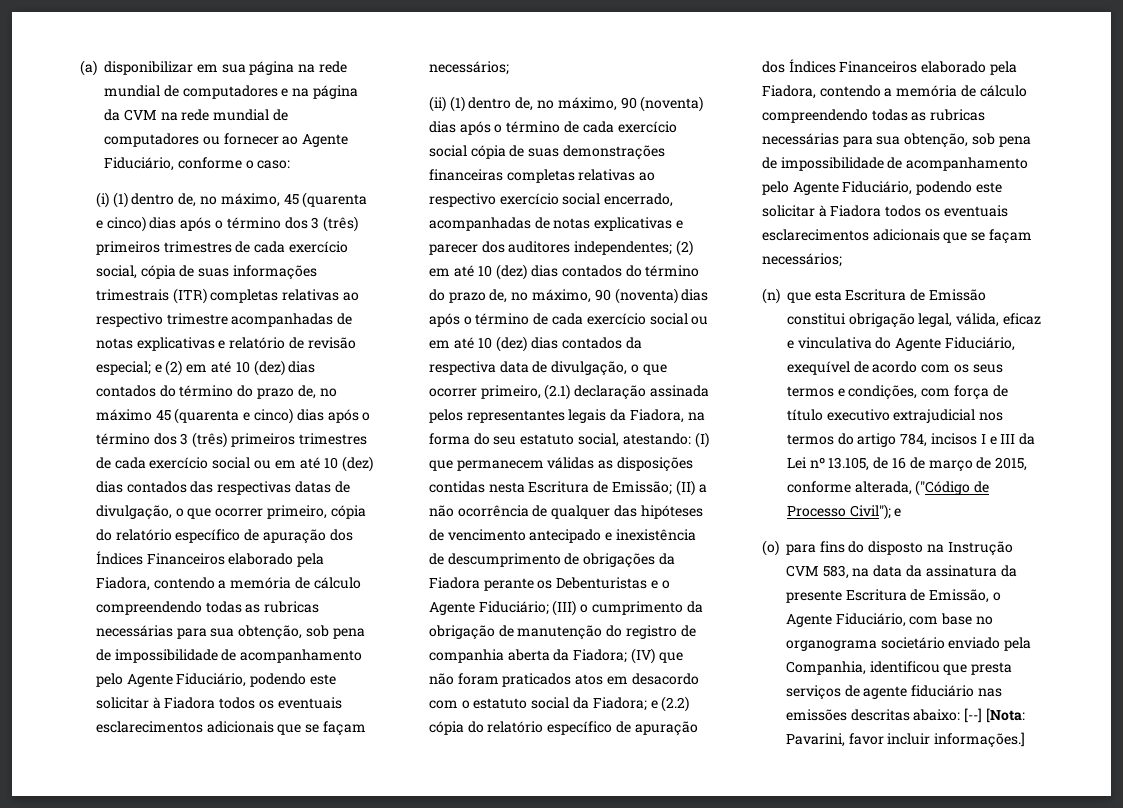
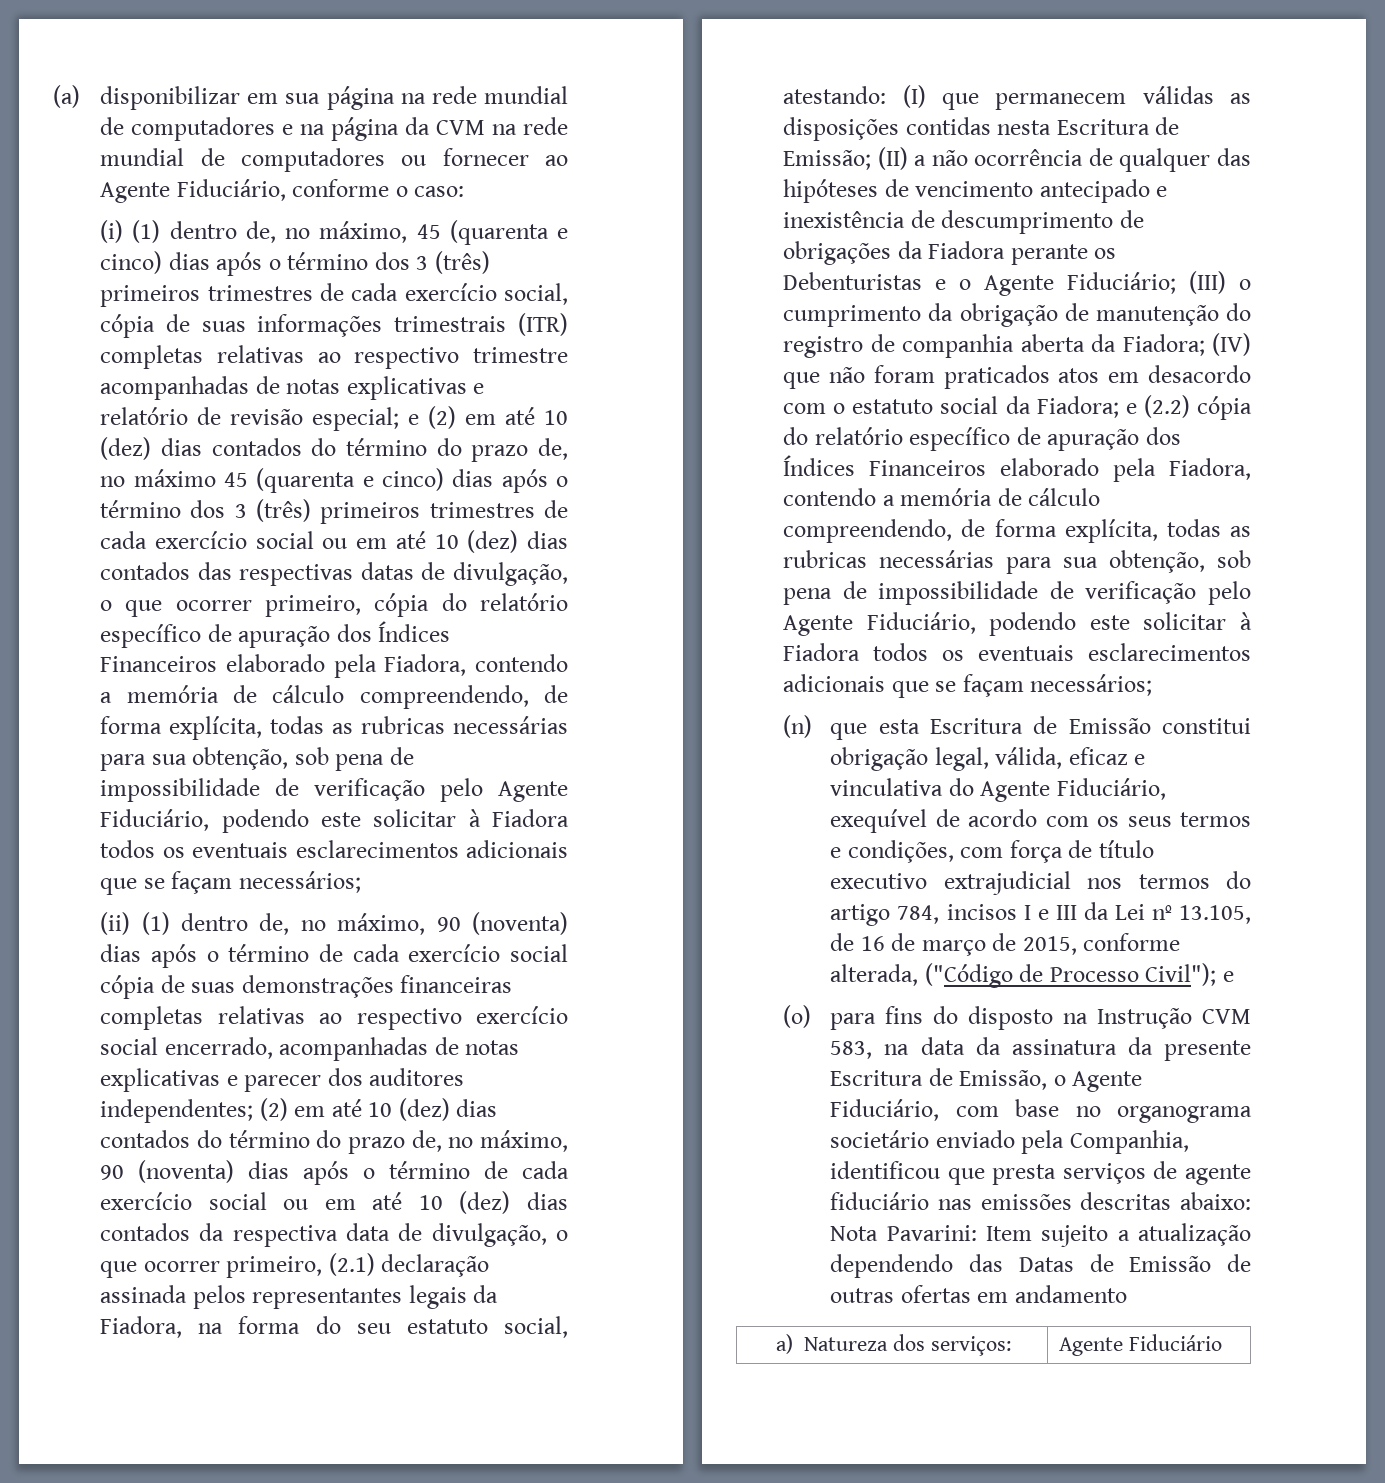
- e (2) em até 10 (dez) dias contados do término do prazo de, no máximo 45 (quarenta e cinco) dias após o término dos 3 (três) primeiros trimestres de cada exercício social ou em até 10 (dez) dias contados das respectivas datas de divulgação, o que ocorrer primeiro, cópia do relatório específico de apuração dos Índices Financeiros elaborado pela Fiadora, contendo a memória de cálculo compreendendo todas as rubricas necessárias para sua obtenção, sob pena de impossibilidade de acompanhamento pelo Agente Fiduciário, podendo este solicitar à Fiadora todos os eventuais esclarecimentos adicionais que se façam necessários;
+ e (2) em até 10 (dez) dias contados do término do prazo de, no máximo 45 (quarenta e cinco) dias após o término dos 3 (três) primeiros trimestres de cada exercício social ou em até 10 (dez) dias contados das respectivas datas de divulgação, o que ocorrer primeiro, cópia do relatório específico de apuração dos Índices Financeiros elaborado pela Fiadora, contendo a memória de cálculo compreendendo, de forma explícita, todas as rubricas necessárias para sua obtenção, sob pena de impossibilidade de verificação pelo Agente Fiduciário, podendo este solicitar à Fiadora todos os eventuais esclarecimentos adicionais que se façam necessários;
- e (2.2) cópia do relatório específico de apuração dos Índices Financeiros elaborado pela Fiadora, contendo a memória de cálculo compreendendo todas as rubricas necessárias para sua obtenção, sob pena de impossibilidade de acompanhamento pelo Agente Fiduciário, podendo este solicitar à Fiadora todos os eventuais esclarecimentos adicionais que se façam necessários;
+ e (2.2) cópia do relatório específico de apuração dos Índices Financeiros elaborado pela Fiadora, contendo a memória de cálculo compreendendo, de forma explícita, todas as rubricas necessárias para sua obtenção, sob pena de impossibilidade de verificação pelo Agente Fiduciário, podendo este solicitar à Fiadora todos os eventuais esclarecimentos adicionais que se façam necessários;
- (o) para fins do disposto na Instrução CVM 583, na data da assinatura da presente Escritura de Emissão, o Agente Fiduciário, com base no organograma societário enviado pela Companhia, identificou que presta serviços de agente fiduciário nas emissões descritas abaixo: [--] [Nota: Pavarini, favor incluir informações.]
+ (o) para fins do disposto na Instrução CVM 583, na data da assinatura da presente Escritura de Emissão, o Agente Fiduciário, com base no organograma societário enviado pela Companhia, identificou que presta serviços de agente fiduciário nas emissões descritas abaixo: Nota Pavarini: Item sujeito a atualização dependendo das Datas de Emissão de outras ofertas em andamento
+ a) Natureza dos serviços: | Agente Fiduciário

